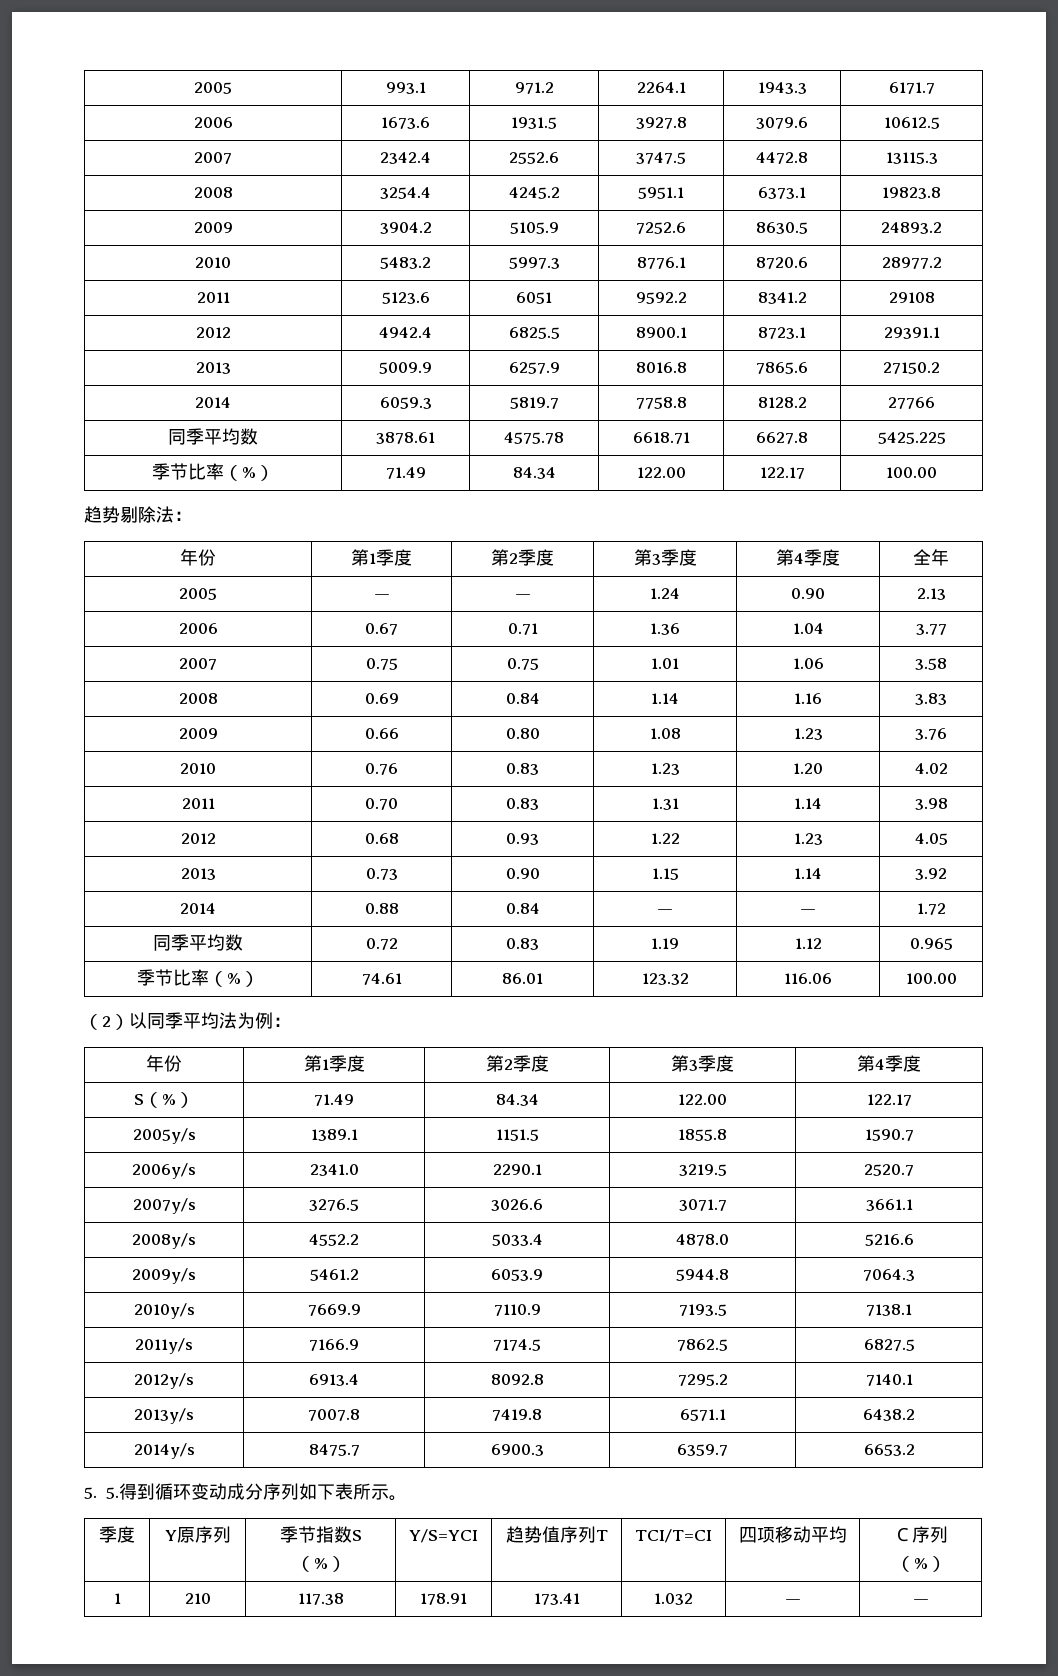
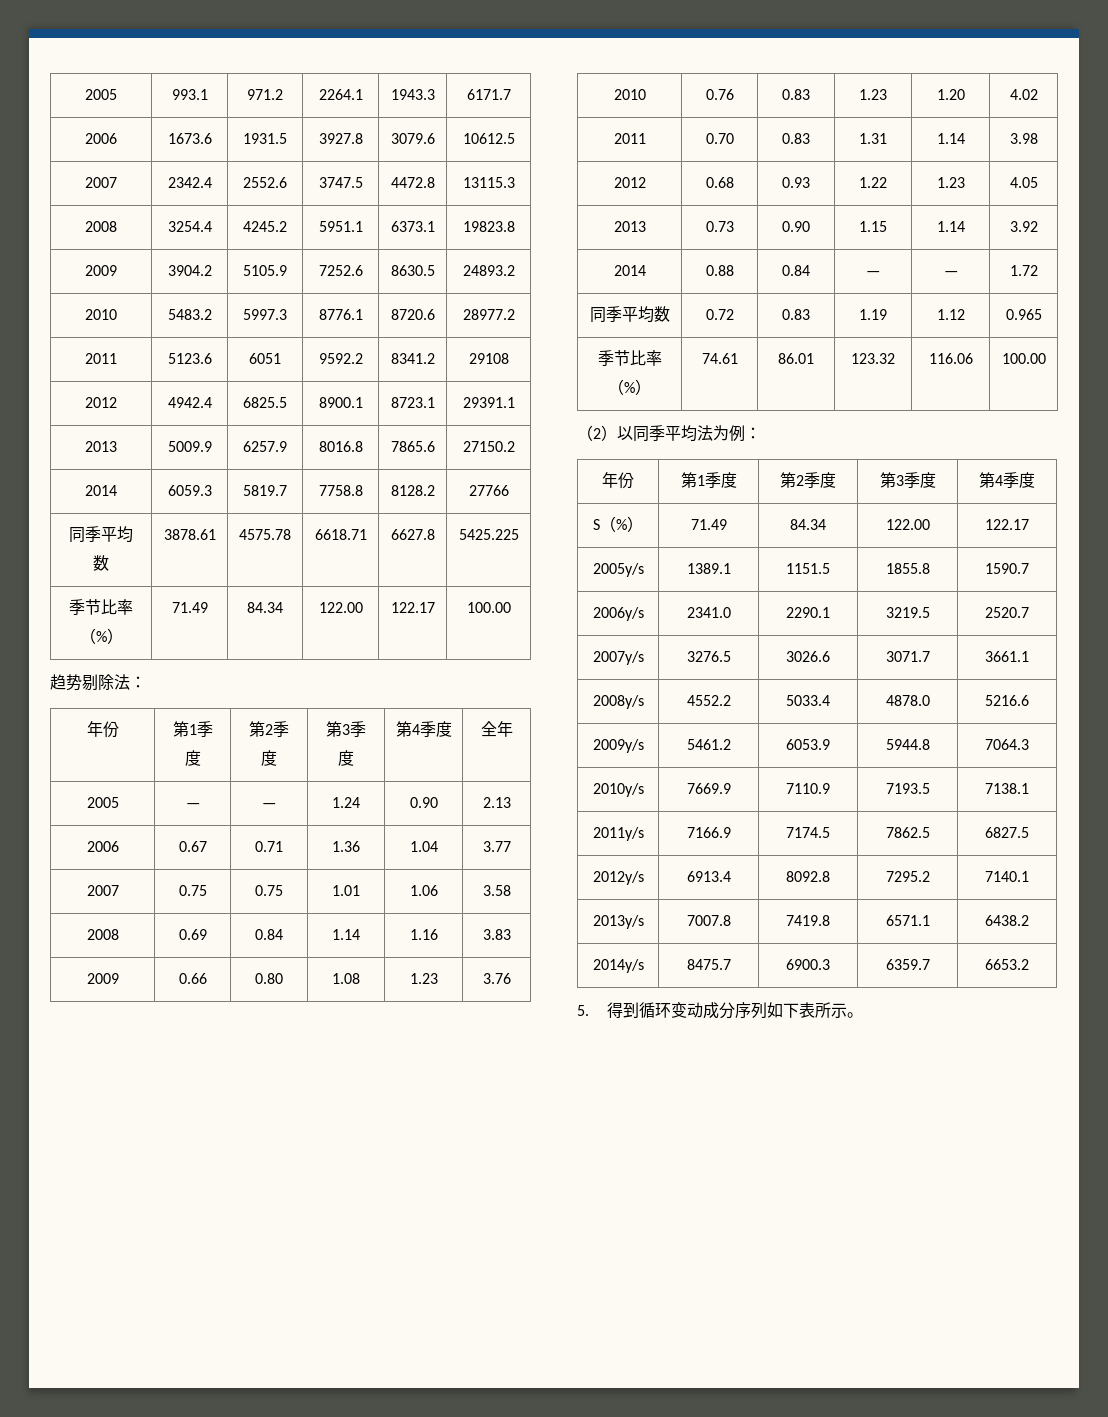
- 5. 5.得到循环变动成分序列如下表所示。
+ 5.得到循环变动成分序列如下表所示。
- 季度 | Y原序列 | 季节指数S（%） | Y/S=YCI | 趋势值序列T | TCI/T=CI | 四项移动平均 | Ｃ序列（%）
- 1 | 210 | 117.38 | 178.91 | 173.41 | 1.032 | — | —

